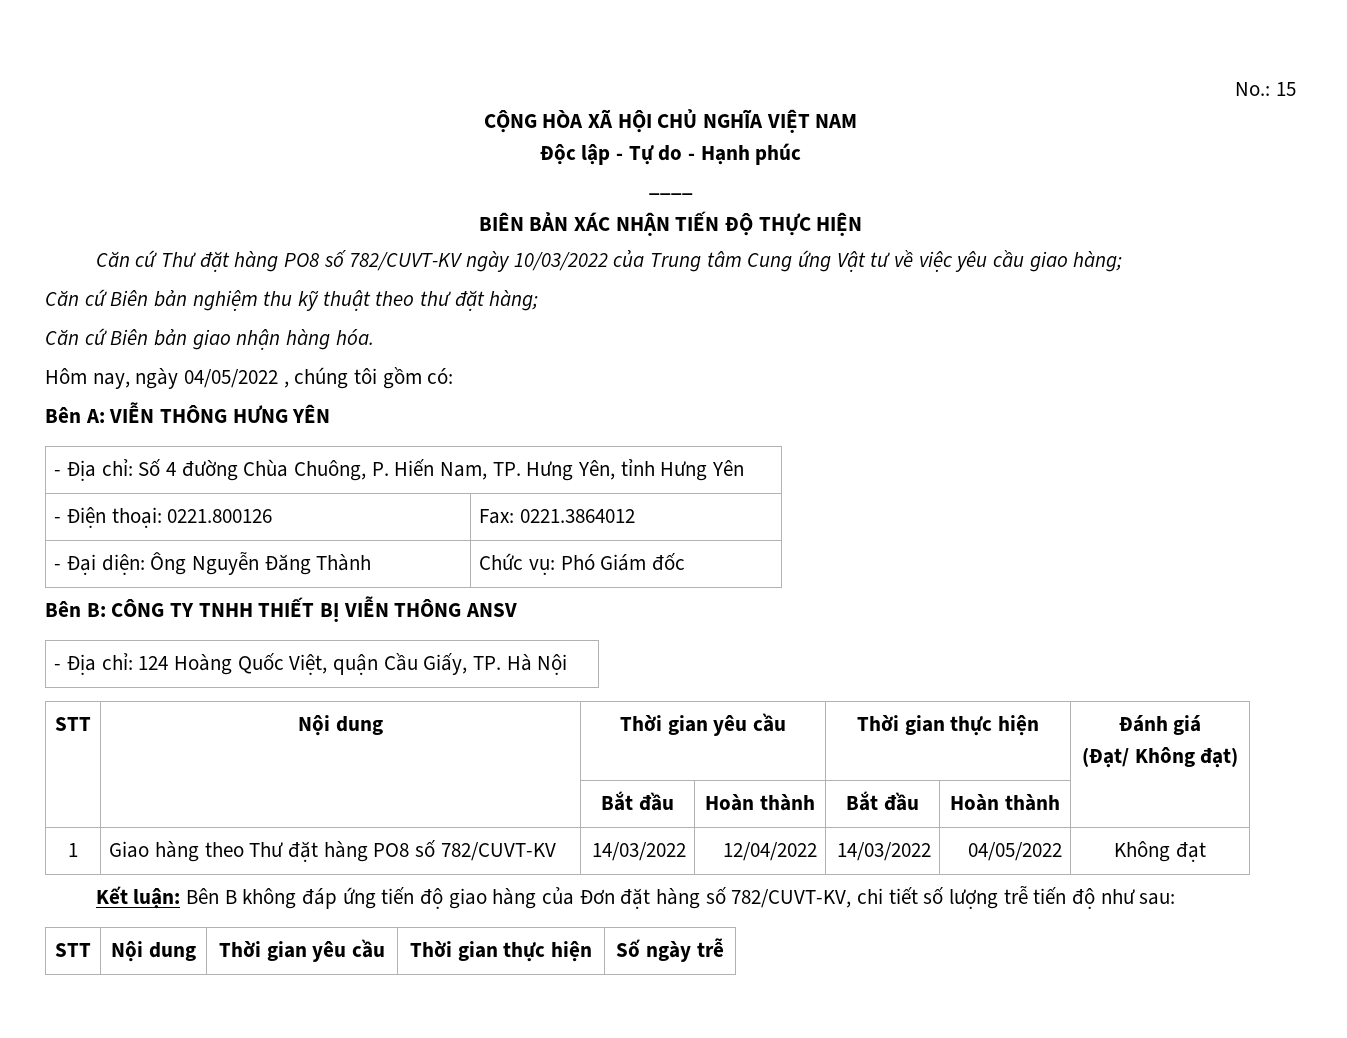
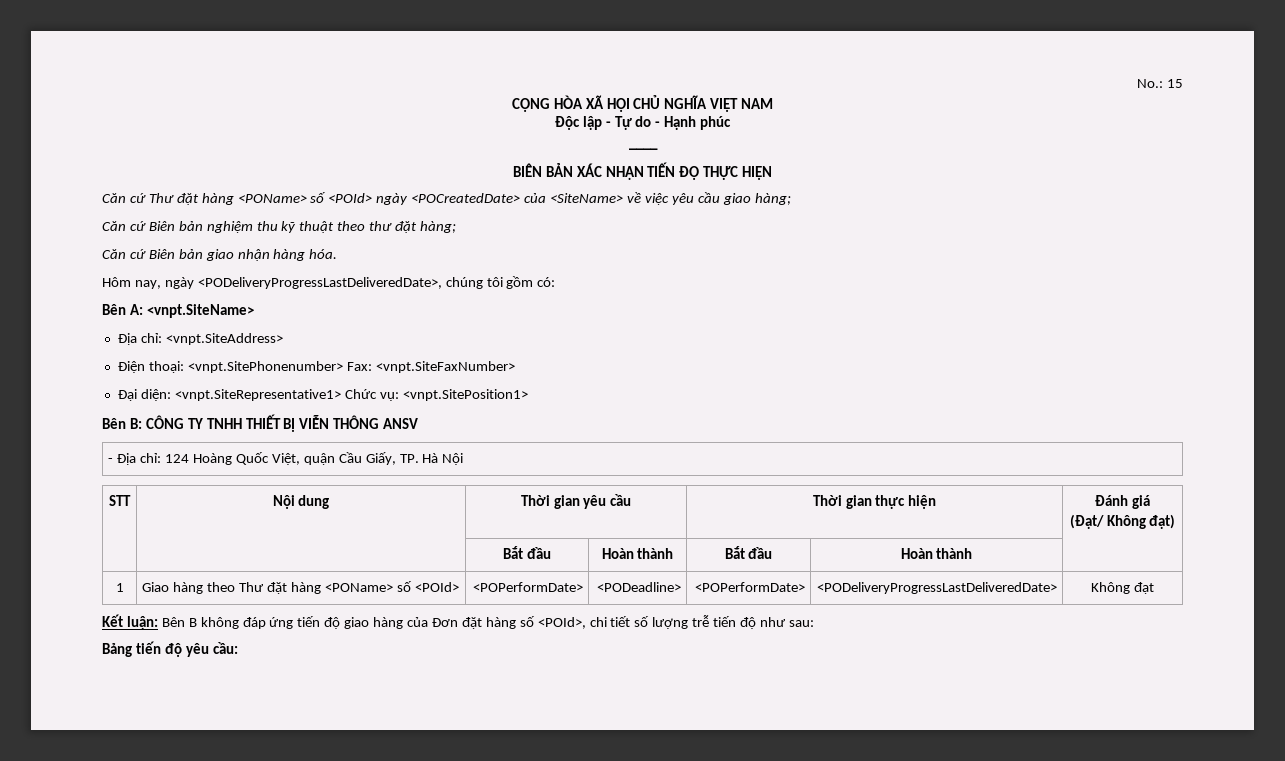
- Căn cứ Thư đặt hàng PO8 số 782/CUVT-KV ngày 10/03/2022 của Trung tâm Cung ứng Vật tư về việc yêu cầu giao hàng;
+ Căn cứ Thư đặt hàng <POName> số <POId> ngày <POCreatedDate> của <SiteName> về việc yêu cầu giao hàng;
- Hôm nay, ngày 04/05/2022 , chúng tôi gồm có:
+ Hôm nay, ngày <PODeliveryProgressLastDeliveredDate>, chúng tôi gồm có:
- Bên A: VIỄN THÔNG HƯNG YÊN
- - Địa chỉ: Số 4 đường Chùa Chuông, P. Hiến Nam, TP. Hưng Yên, tỉnh Hưng Yên
- - Điện thoại: 0221.800126 | Fax: 0221.3864012
- - Đại diện: Ông Nguyễn Đăng Thành | Chức vụ: Phó Giám đốc
+ Bên A: <vnpt.SiteName>
+ Địa chỉ: <vnpt.SiteAddress>
+ Điện thoại: <vnpt.SitePhonenumber> Fax: <vnpt.SiteFaxNumber>
+ Đại diện: <vnpt.SiteRepresentative1> Chức vụ: <vnpt.SitePosition1>
- 1 | Giao hàng theo Thư đặt hàng PO8 số 782/CUVT-KV | 14/03/2022 | 12/04/2022 | 14/03/2022 | 04/05/2022 | Không đạt
+ 1 | Giao hàng theo Thư đặt hàng <POName> số <POId> | <POPerformDate> | <PODeadline> | <POPerformDate> | <PODeliveryProgressLastDeliveredDate> | Không đạt
- Kết luận: Bên B không đáp ứng tiến độ giao hàng của Đơn đặt hàng số 782/CUVT-KV, chi tiết số lượng trễ tiến độ như sau:
+ Kết luận: Bên B không đáp ứng tiến độ giao hàng của Đơn đặt hàng số <POId>, chi tiết số lượng trễ tiến độ như sau:
- STT | Nội dung | Thời gian yêu cầu | Thời gian thực hiện | Số ngày trễ
+ Bảng tiến độ yêu cầu:

